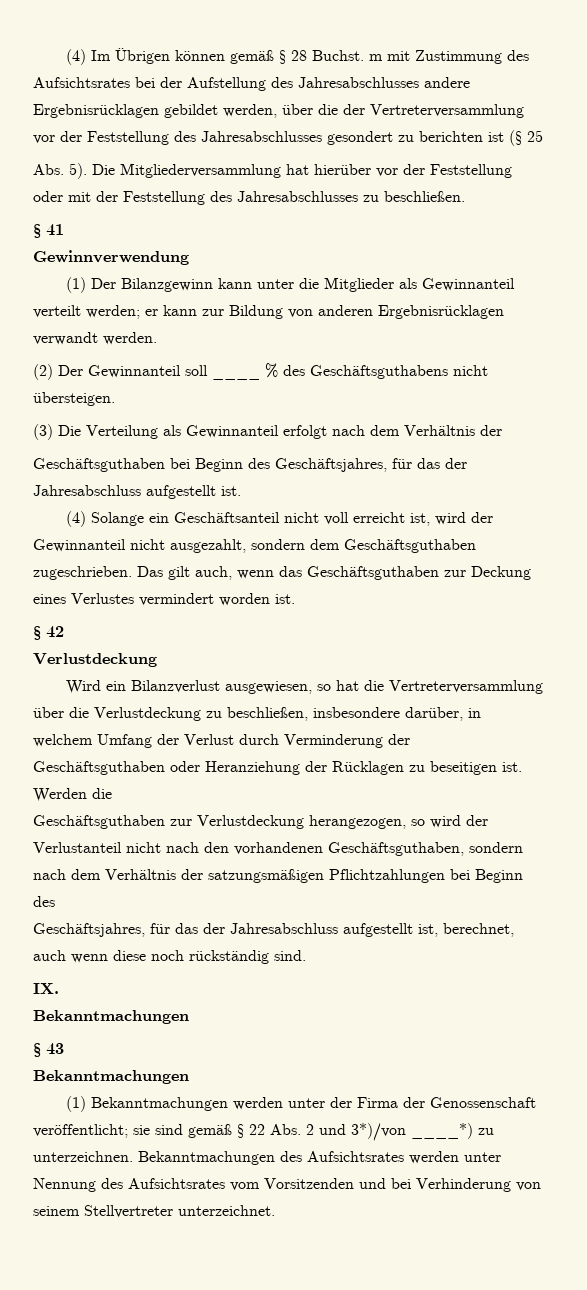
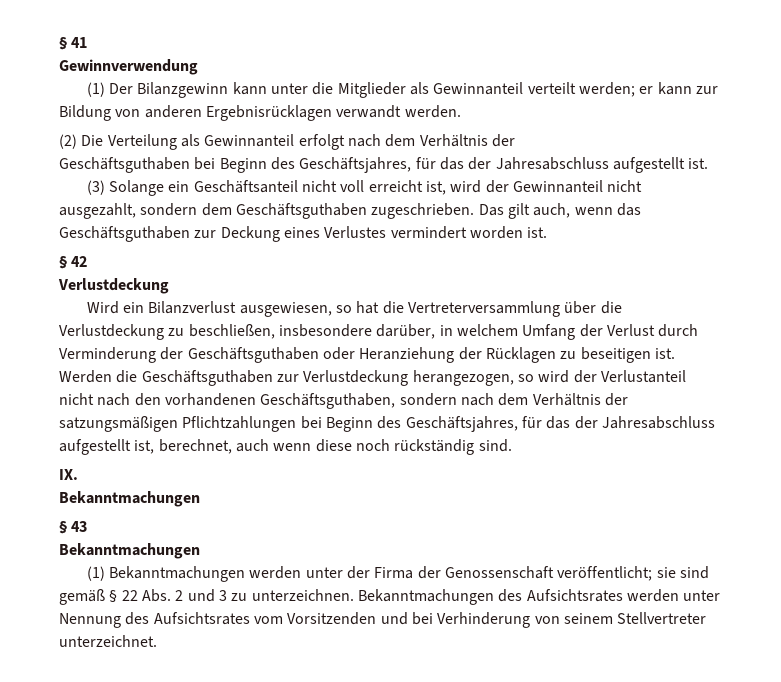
- (4) Im Übrigen können gemäß § 28 Buchst. m mit Zustimmung des Aufsichtsrates bei der Aufstellung des Jahresabschlusses andere Ergebnisrücklagen gebildet werden, über die der Vertreterversammlung vor der Feststellung des Jahresabschlusses gesondert zu berichten ist (§ 25
- Abs. 5). Die Mitgliederversammlung hat hierüber vor der Feststellung oder mit der Feststellung des Jahresabschlusses zu beschließen.
- (2) Der Gewinnanteil soll ____ % des Geschäftsguthabens nicht übersteigen.
- (3) Die Verteilung als Gewinnanteil erfolgt nach dem Verhältnis der
+ (2) Die Verteilung als Gewinnanteil erfolgt nach dem Verhältnis der
- (4) Solange ein Geschäftsanteil nicht voll erreicht ist, wird der Gewinnanteil nicht ausgezahlt, sondern dem Geschäftsguthaben zugeschrieben.
+ (3) Solange ein Geschäftsanteil nicht voll erreicht ist, wird der Gewinnanteil nicht ausgezahlt, sondern dem Geschäftsguthaben zugeschrieben.
- Werden die
- Geschäftsguthaben zur Verlustdeckung herangezogen, so wird der Verlustanteil nicht nach den vorhandenen Geschäftsguthaben, sondern nach dem Verhältnis der satzungsmäßigen Pflichtzahlungen bei Beginn des
- Geschäftsjahres, für das der Jahresabschluss aufgestellt ist, berechnet, auch wenn diese noch rückständig sind.
+ Werden die Geschäftsguthaben zur Verlustdeckung herangezogen, so wird der Verlustanteil nicht nach den vorhandenen Geschäftsguthaben, sondern nach dem Verhältnis der satzungsmäßigen Pflichtzahlungen bei Beginn des Geschäftsjahres, für das der Jahresabschluss aufgestellt ist, berechnet, auch wenn diese noch rückständig sind.
- (1) Bekanntmachungen werden unter der Firma der Genossenschaft veröffentlicht; sie sind gemäß § 22 Abs. 2 und 3*)/von ____*) zu unterzeichnen.
+ (1) Bekanntmachungen werden unter der Firma der Genossenschaft veröffentlicht; sie sind gemäß § 22 Abs. 2 und 3 zu unterzeichnen.

